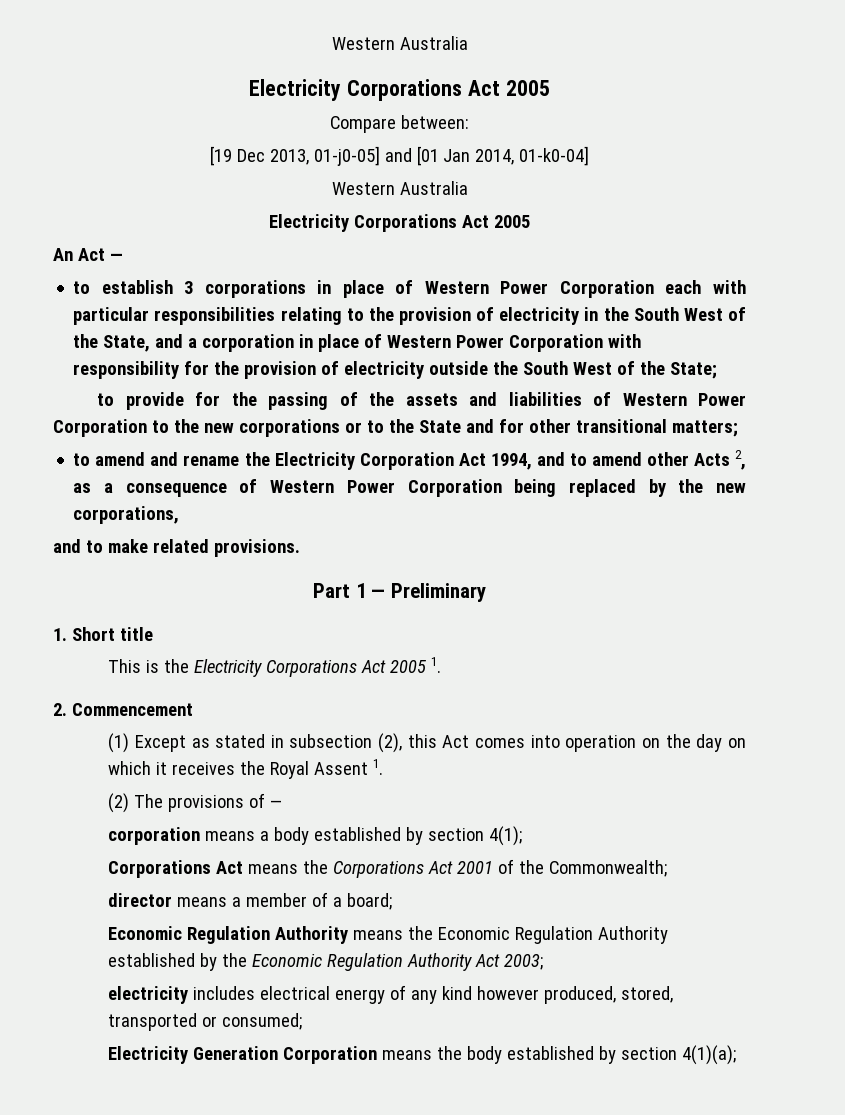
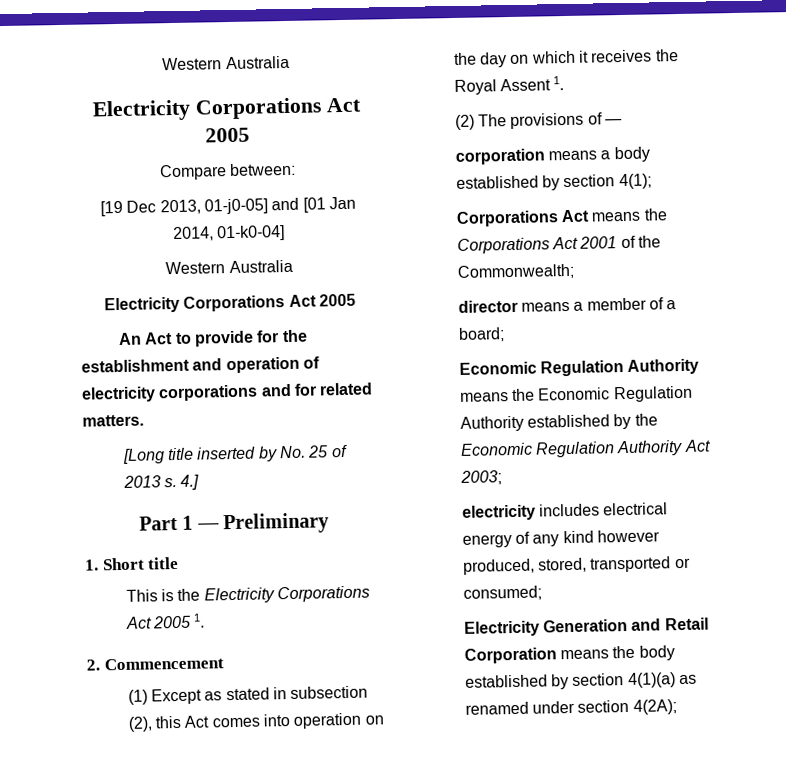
- An Act —
- to establish 3 corporations in place of Western Power Corporation each with particular responsibilities relating to the provision of electricity in the South West of the State, and a corporation in place of Western Power Corporation with responsibility for the provision of electricity outside the South West of the State;
- to provide for the passing of the assets and liabilities of Western Power Corporation to the new corporations or to the State and for other transitional matters;
- to amend and rename the Electricity Corporation Act 1994, and to amend other Acts 2, as a consequence of Western Power Corporation being replaced by the new corporations,
- and to make related provisions.
+ An Act to provide for the establishment and operation of electricity corporations and for related matters.
+ [Long title inserted by No. 25 of 2013 s. 4.]
- Electricity Generation Corporation means the body established by section 4(1)(a);
+ Electricity Generation and Retail Corporation means the body established by section 4(1)(a) as renamed under section 4(2A);

